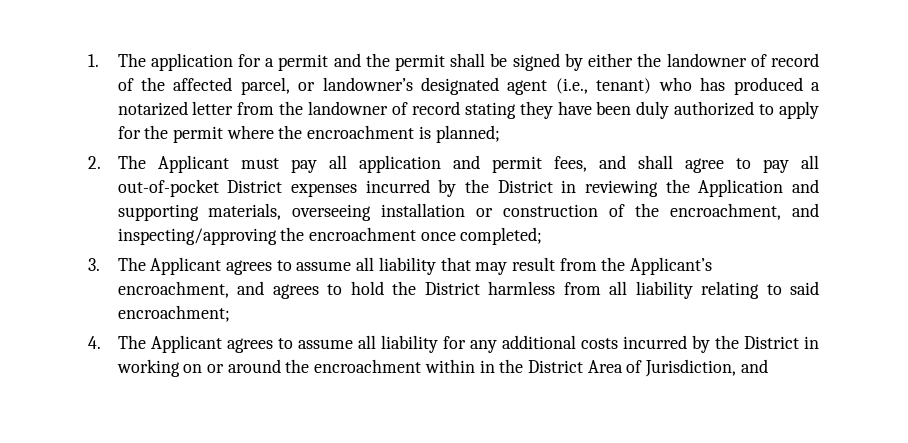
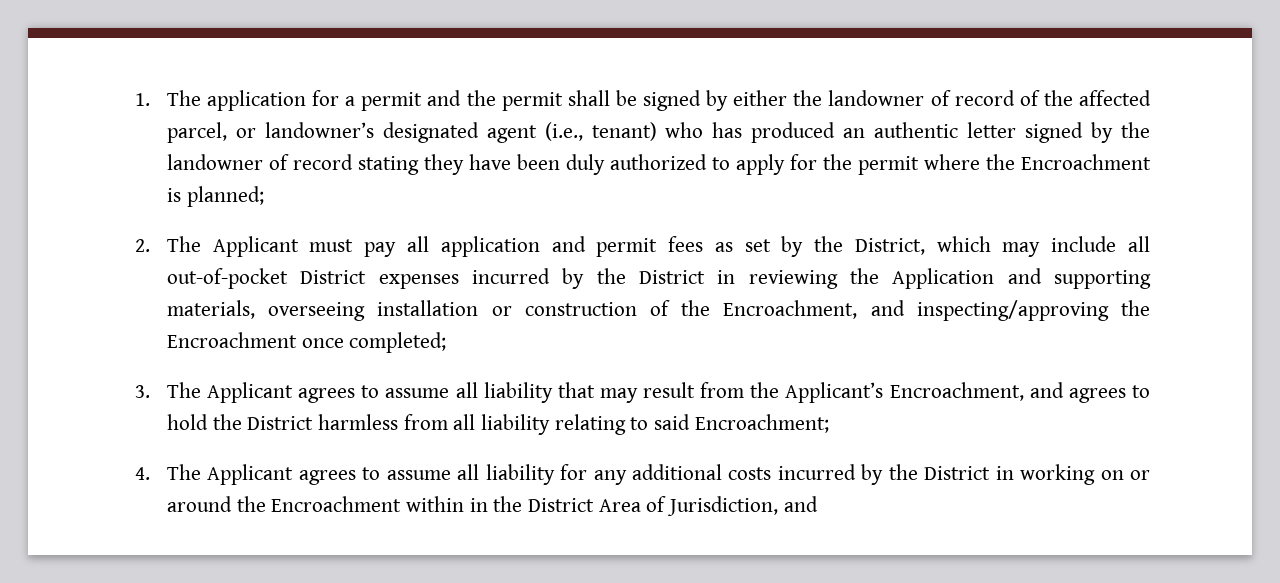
- 1. The application for a permit and the permit shall be signed by either the landowner of record of the affected parcel, or landowner’s designated agent (i.e., tenant) who has produced a notarized letter from the landowner of record stating they have been duly authorized to apply for the permit where the encroachment is planned;
+ 1. The application for a permit and the permit shall be signed by either the landowner of record of the affected parcel, or landowner’s designated agent (i.e., tenant) who has produced an authentic letter signed by the landowner of record stating they have been duly authorized to apply for the permit where the Encroachment is planned;
- 2. The Applicant must pay all application and permit fees, and shall agree to pay all out-of-pocket District expenses incurred by the District in reviewing the Application and supporting materials, overseeing installation or construction of the encroachment, and inspecting/approving the encroachment once completed;
+ 2. The Applicant must pay all application and permit fees as set by the District, which may include all out-of-pocket District expenses incurred by the District in reviewing the Application and supporting materials, overseeing installation or construction of the Encroachment, and inspecting/approving the Encroachment once completed;
- 3. The Applicant agrees to assume all liability that may result from the Applicant’s encroachment, and agrees to hold the District harmless from all liability relating to said encroachment;
+ 3. The Applicant agrees to assume all liability that may result from the Applicant’s Encroachment, and agrees to hold the District harmless from all liability relating to said Encroachment;
- 4. The Applicant agrees to assume all liability for any additional costs incurred by the District in working on or around the encroachment within in the District Area of Jurisdiction, and
+ 4. The Applicant agrees to assume all liability for any additional costs incurred by the District in working on or around the Encroachment within in the District Area of Jurisdiction, and

